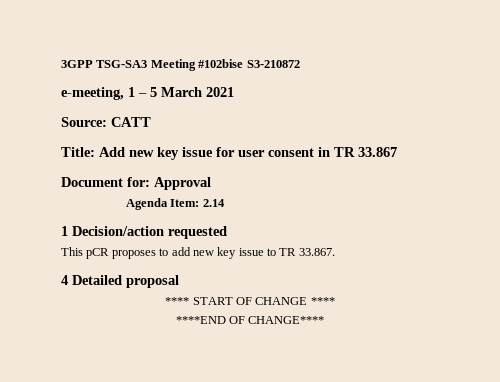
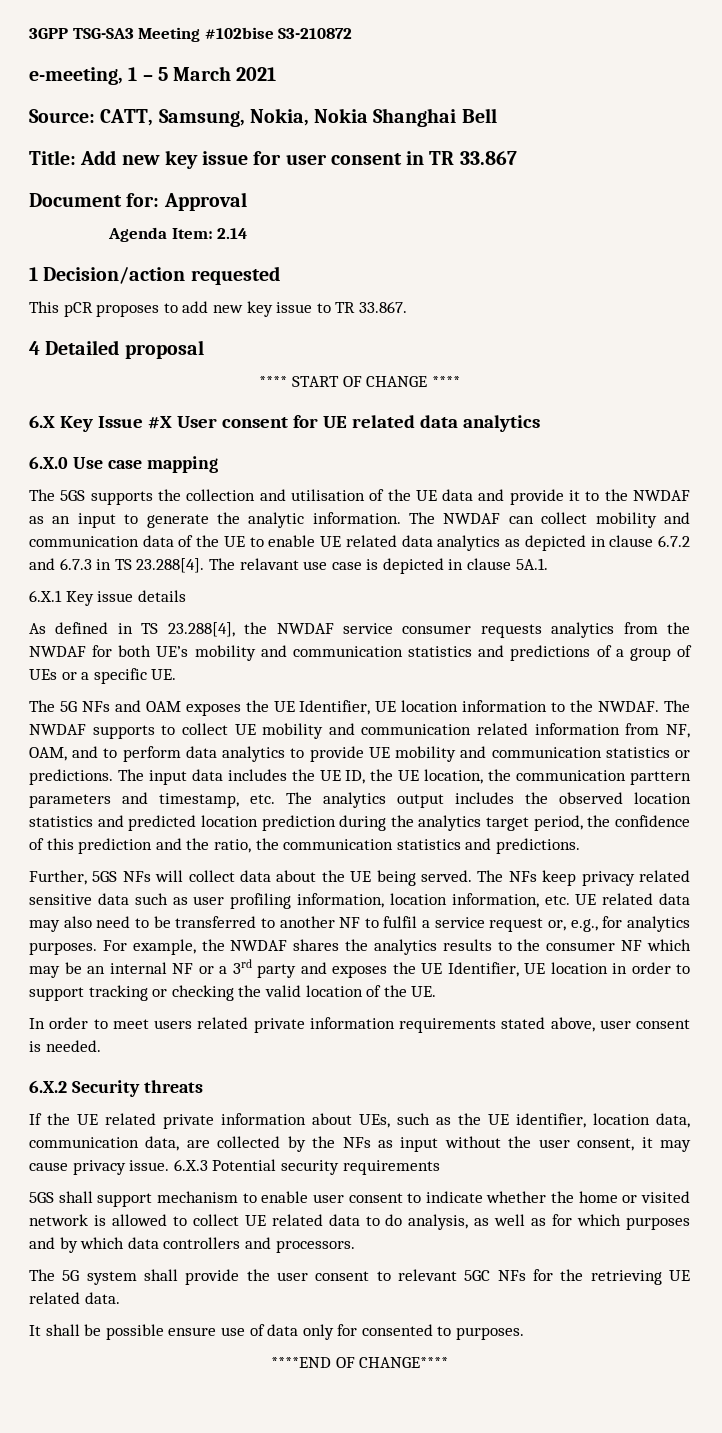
- Source: CATT
+ Source: CATT, Samsung, Nokia, Nokia Shanghai Bell
+ 6.X Key Issue #X User consent for UE related data analytics
+ 6.X.0 Use case mapping
+ The 5GS supports the collection and utilisation of the UE data and provide it to the NWDAF as an input to generate the analytic information. The NWDAF can collect mobility and communication data of the UE to enable UE related data analytics as depicted in clause 6.7.2 and 6.7.3 in TS 23.288[4]. The relavant use case is depicted in clause 5A.1.
+ 6.X.1 Key issue details
+ As defined in TS 23.288[4], the NWDAF service consumer requests analytics from the NWDAF for both UE’s mobility and communication statistics and predictions of a group of UEs or a specific UE.
+ The 5G NFs and OAM exposes the UE Identifier, UE location information to the NWDAF. The NWDAF supports to collect UE mobility and communication related information from NF, OAM, and to perform data analytics to provide UE mobility and communication statistics or predictions. The input data includes the UE ID, the UE location, the communication parttern parameters and timestamp, etc. The analytics output includes the observed location statistics and predicted location prediction during the analytics target period, the confidence of this prediction and the ratio, the communication statistics and predictions.
+ Further, 5GS NFs will collect data about the UE being served. The NFs keep privacy related sensitive data such as user profiling information, location information, etc. UE related data may also need to be transferred to another NF to fulfil a service request or, e.g., for analytics purposes. For example, the NWDAF shares the analytics results to the consumer NF which may be an internal NF or a 3rd party and exposes the UE Identifier, UE location in order to support tracking or checking the valid location of the UE.
+ In order to meet users related private information requirements stated above, user consent is needed.
+ 6.X.2 Security threats
+ If the UE related private information about UEs, such as the UE identifier, location data, communication data, are collected by the NFs as input without the user consent, it may cause privacy issue. 6.X.3 Potential security requirements
+ 5GS shall support mechanism to enable user consent to indicate whether the home or visited network is allowed to collect UE related data to do analysis, as well as for which purposes and by which data controllers and processors.
+ The 5G system shall provide the user consent to relevant 5GC NFs for the retrieving UE related data.
+ It shall be possible ensure use of data only for consented to purposes.

